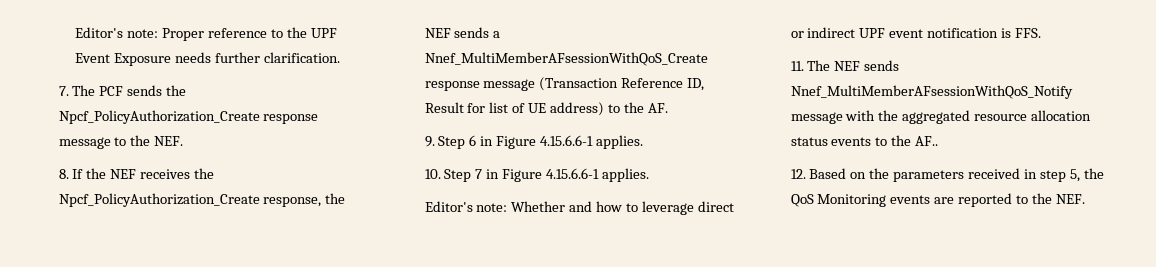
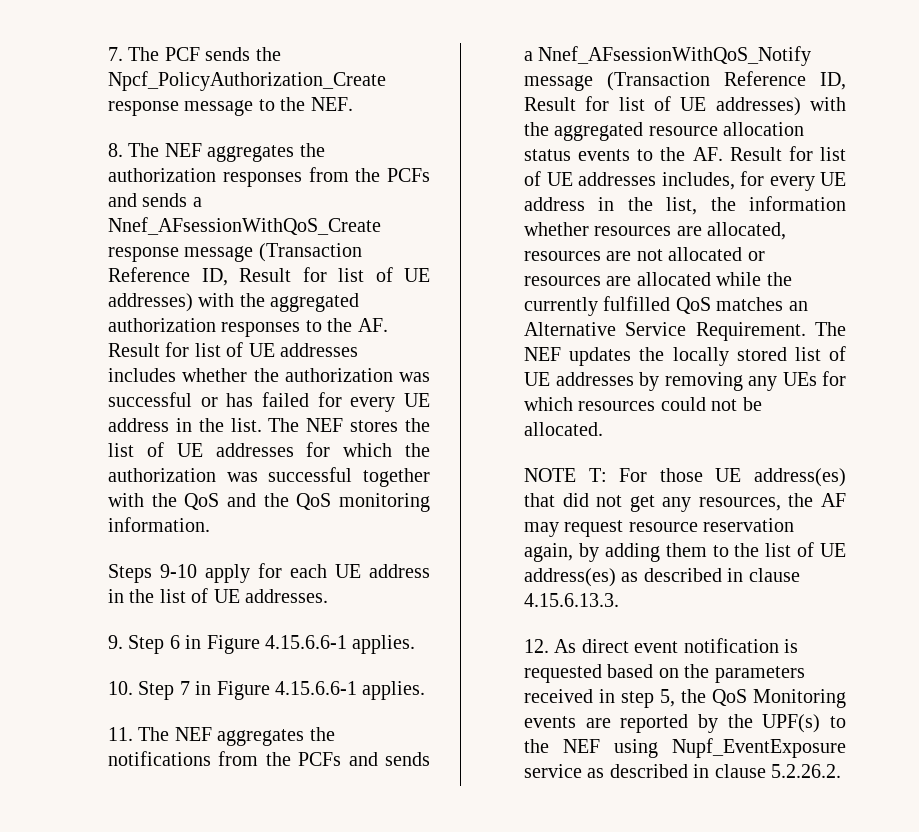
- Editor's note: Proper reference to the UPF Event Exposure needs further clarification.
- 8. If the NEF receives the Npcf_PolicyAuthorization_Create response, the NEF sends a Nnef_MultiMemberAFsessionWithQoS_Create response message (Transaction Reference ID, Result for list of UE address) to the AF.
+ 8. The NEF aggregates the authorization responses from the PCFs and sends a Nnef_AFsessionWithQoS_Create response message (Transaction Reference ID, Result for list of UE addresses) with the aggregated authorization responses to the AF. Result for list of UE addresses includes whether the authorization was successful or has failed for every UE address in the list. The NEF stores the list of UE addresses for which the authorization was successful together with the QoS and the QoS monitoring information.
+ Steps 9-10 apply for each UE address in the list of UE addresses.
- Editor's note: Whether and how to leverage direct or indirect UPF event notification is FFS.
- 11. The NEF sends Nnef_MultiMemberAFsessionWithQoS_Notify message with the aggregated resource allocation status events to the AF..
- 12. Based on the parameters received in step 5, the QoS Monitoring events are reported to the NEF.
+ 11. The NEF aggregates the notifications from the PCFs and sends a Nnef_AFsessionWithQoS_Notify message (Transaction Reference ID, Result for list of UE addresses) with the aggregated resource allocation status events to the AF. Result for list of UE addresses includes, for every UE address in the list, the information whether resources are allocated, resources are not allocated or resources are allocated while the currently fulfilled QoS matches an Alternative Service Requirement. The NEF updates the locally stored list of UE addresses by removing any UEs for which resources could not be allocated.
+ NOTE T: For those UE address(es) that did not get any resources, the AF may request resource reservation again, by adding them to the list of UE address(es) as described in clause 4.15.6.13.3.
+ 12. As direct event notification is requested based on the parameters received in step 5, the QoS Monitoring events are reported by the UPF(s) to the NEF using Nupf_EventExposure service as described in clause 5.2.26.2.

